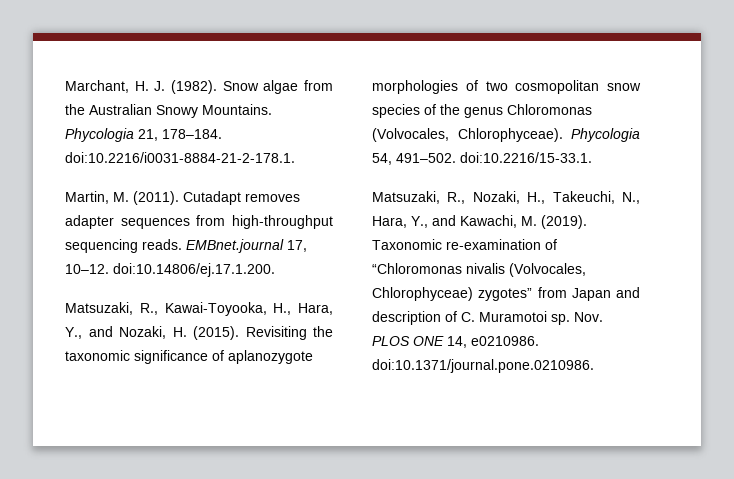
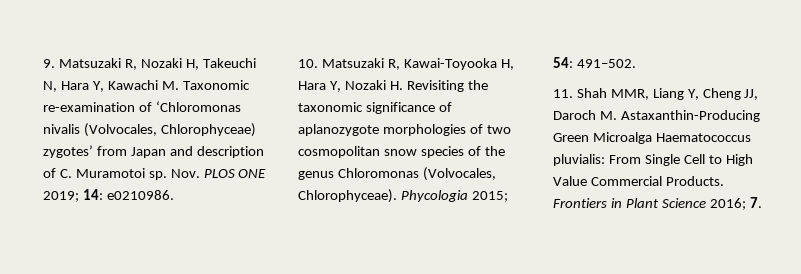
- Marchant, H. J. (1982). Snow algae from the Australian Snowy Mountains. Phycologia 21, 178–184. doi:10.2216/i0031-8884-21-2-178.1.
- Martin, M. (2011). Cutadapt removes adapter sequences from high-throughput sequencing reads. EMBnet.journal 17, 10–12. doi:10.14806/ej.17.1.200.
- Matsuzaki, R., Kawai-Toyooka, H., Hara, Y., and Nozaki, H. (2015). Revisiting the taxonomic significance of aplanozygote morphologies of two cosmopolitan snow species of the genus Chloromonas (Volvocales, Chlorophyceae).
+ 9. Matsuzaki R, Nozaki H, Takeuchi N, Hara Y, Kawachi M. Taxonomic re-examination of ‘Chloromonas nivalis (Volvocales, Chlorophyceae) zygotes’ from Japan and description of C. Muramotoi sp. Nov. PLOS ONE 2019; 14: e0210986.
+ 10. Matsuzaki R, Kawai-Toyooka H, Hara Y, Nozaki H. Revisiting the taxonomic significance of aplanozygote morphologies of two cosmopolitan snow species of the genus Chloromonas (Volvocales, Chlorophyceae).
- Phycologia 54, 491–502. doi:10.2216/15-33.1.
- Matsuzaki, R., Nozaki, H., Takeuchi, N., Hara, Y., and Kawachi, M. (2019). Taxonomic re-examination of “Chloromonas nivalis (Volvocales, Chlorophyceae) zygotes” from Japan and description of C. Muramotoi sp. Nov. PLOS ONE 14, e0210986. doi:10.1371/journal.pone.0210986.
+ Phycologia 2015; 54: 491–502.
+ 11. Shah MMR, Liang Y, Cheng JJ, Daroch M. Astaxanthin-Producing Green Microalga Haematococcus pluvialis: From Single Cell to High Value Commercial Products. Frontiers in Plant Science 2016; 7.

